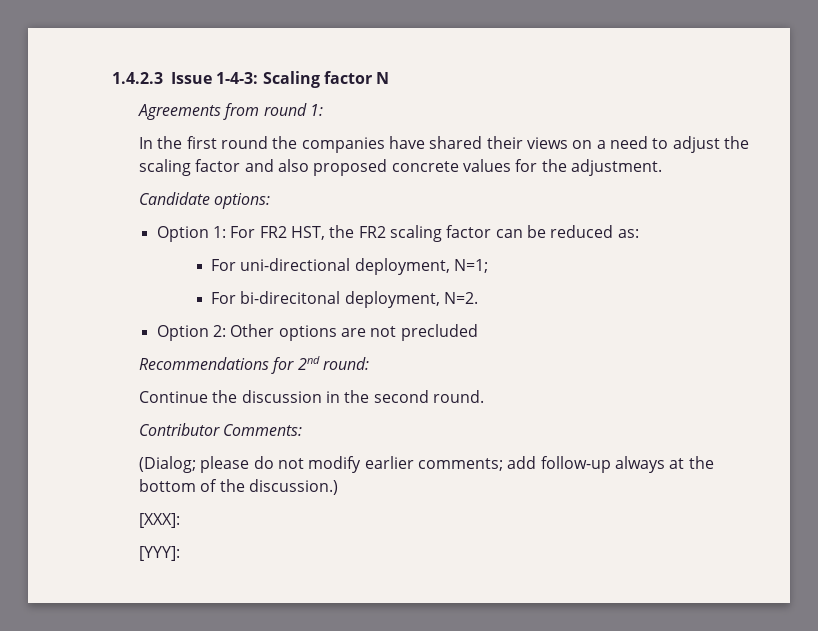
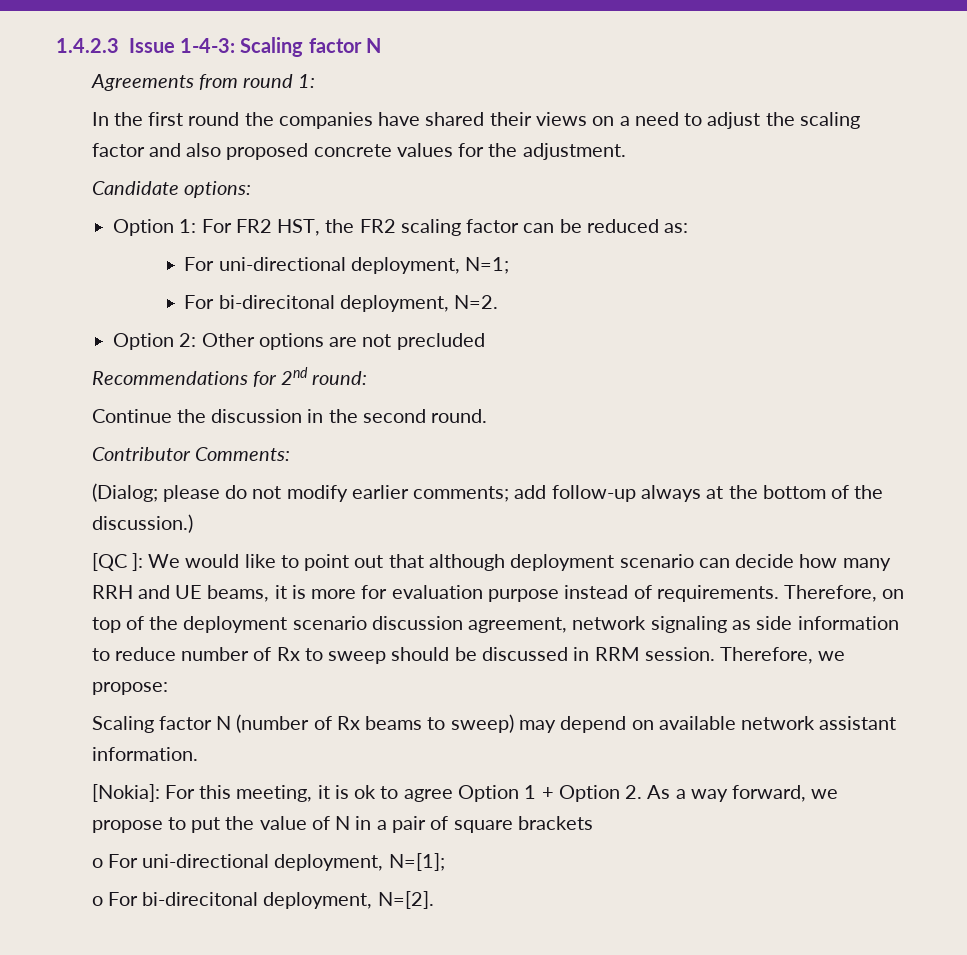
- [XXX]:
- [YYY]:
+ [QC ]: We would like to point out that although deployment scenario can decide how many RRH and UE beams, it is more for evaluation purpose instead of requirements. Therefore, on top of the deployment scenario discussion agreement, network signaling as side information to reduce number of Rx to sweep should be discussed in RRM session. Therefore, we propose:
+ Scaling factor N (number of Rx beams to sweep) may depend on available network assistant information.
+ [Nokia]: For this meeting, it is ok to agree Option 1 + Option 2. As a way forward, we propose to put the value of N in a pair of square brackets
+ o For uni-directional deployment, N=[1];
+ o For bi-direcitonal deployment, N=[2].

